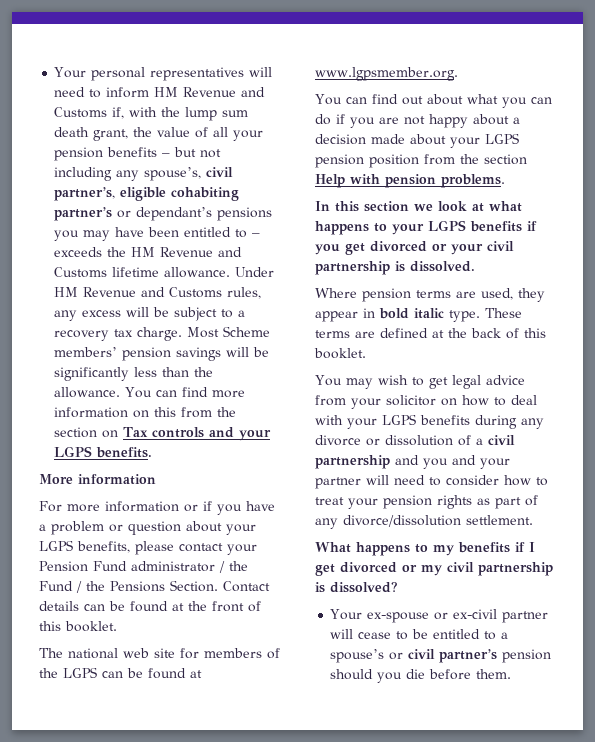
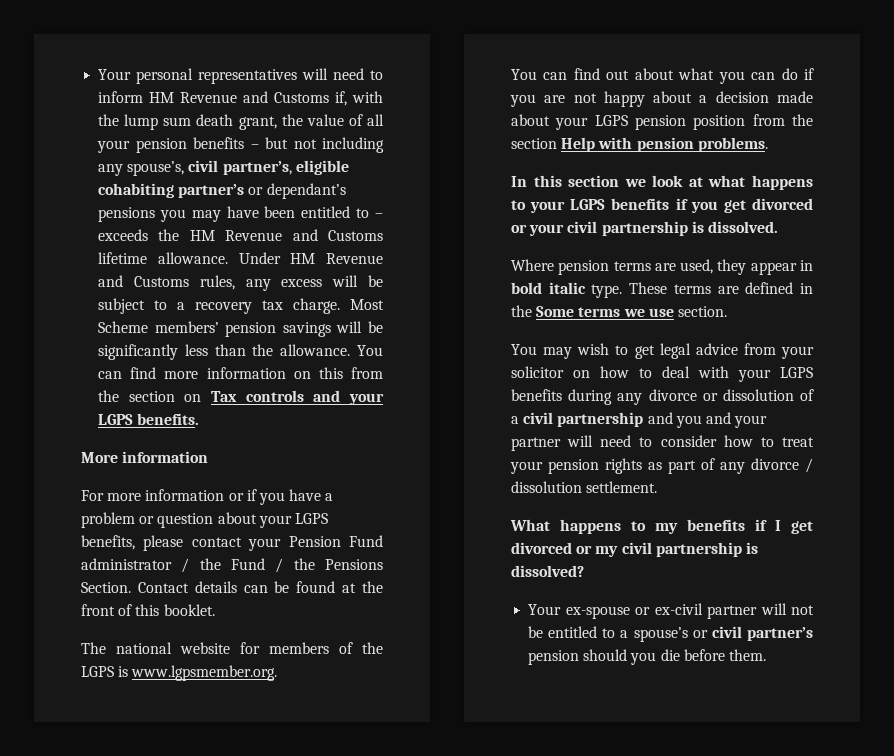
- The national web site for members of the LGPS can be found at www.lgpsmember.org.
+ The national website for members of the LGPS is www.lgpsmember.org.
- These terms are defined at the back of this booklet.
+ These terms are defined in the Some terms we use section.
- You may wish to get legal advice from your solicitor on how to deal with your LGPS benefits during any divorce or dissolution of a civil partnership and you and your partner will need to consider how to treat your pension rights as part of any divorce/dissolution settlement.
+ You may wish to get legal advice from your solicitor on how to deal with your LGPS benefits during any divorce or dissolution of a civil partnership and you and your partner will need to consider how to treat your pension rights as part of any divorce / dissolution settlement.
- Your ex-spouse or ex-civil partner will cease to be entitled to a spouse’s or civil partner’s pension should you die before them.
+ Your ex-spouse or ex-civil partner will not be entitled to a spouse’s or civil partner’s pension should you die before them.

